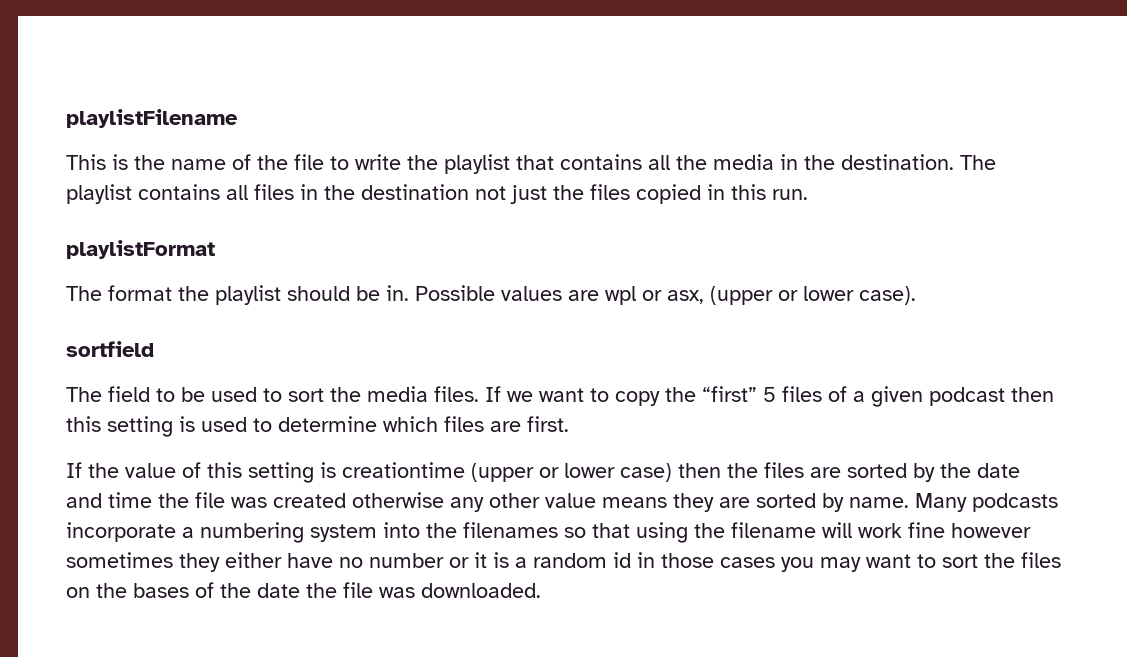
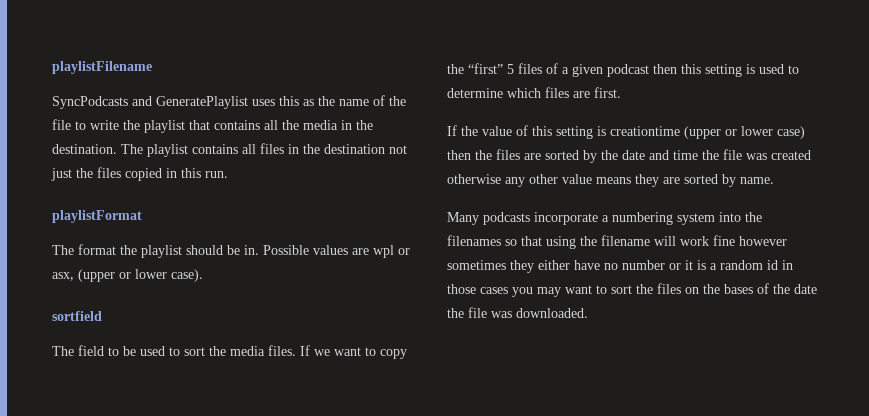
- This is the name of the file to write the playlist that contains all the media in the destination.
+ SyncPodcasts and GeneratePlaylist uses this as the name of the file to write the playlist that contains all the media in the destination.
- If the value of this setting is creationtime (upper or lower case) then the files are sorted by the date and time the file was created otherwise any other value means they are sorted by name. Many podcasts incorporate a numbering system into the filenames so that using the filename will work fine however sometimes they either have no number or it is a random id in those cases you may want to sort the files on the bases of the date the file was downloaded.
+ If the value of this setting is creationtime (upper or lower case) then the files are sorted by the date and time the file was created otherwise any other value means they are sorted by name.
+ Many podcasts incorporate a numbering system into the filenames so that using the filename will work fine however sometimes they either have no number or it is a random id in those cases you may want to sort the files on the bases of the date the file was downloaded.

